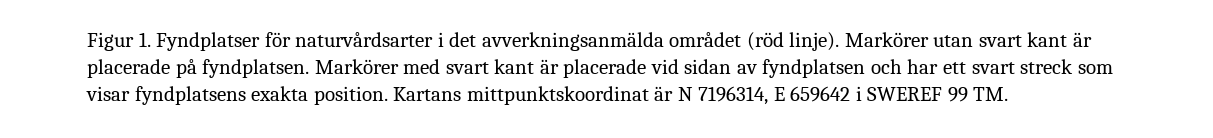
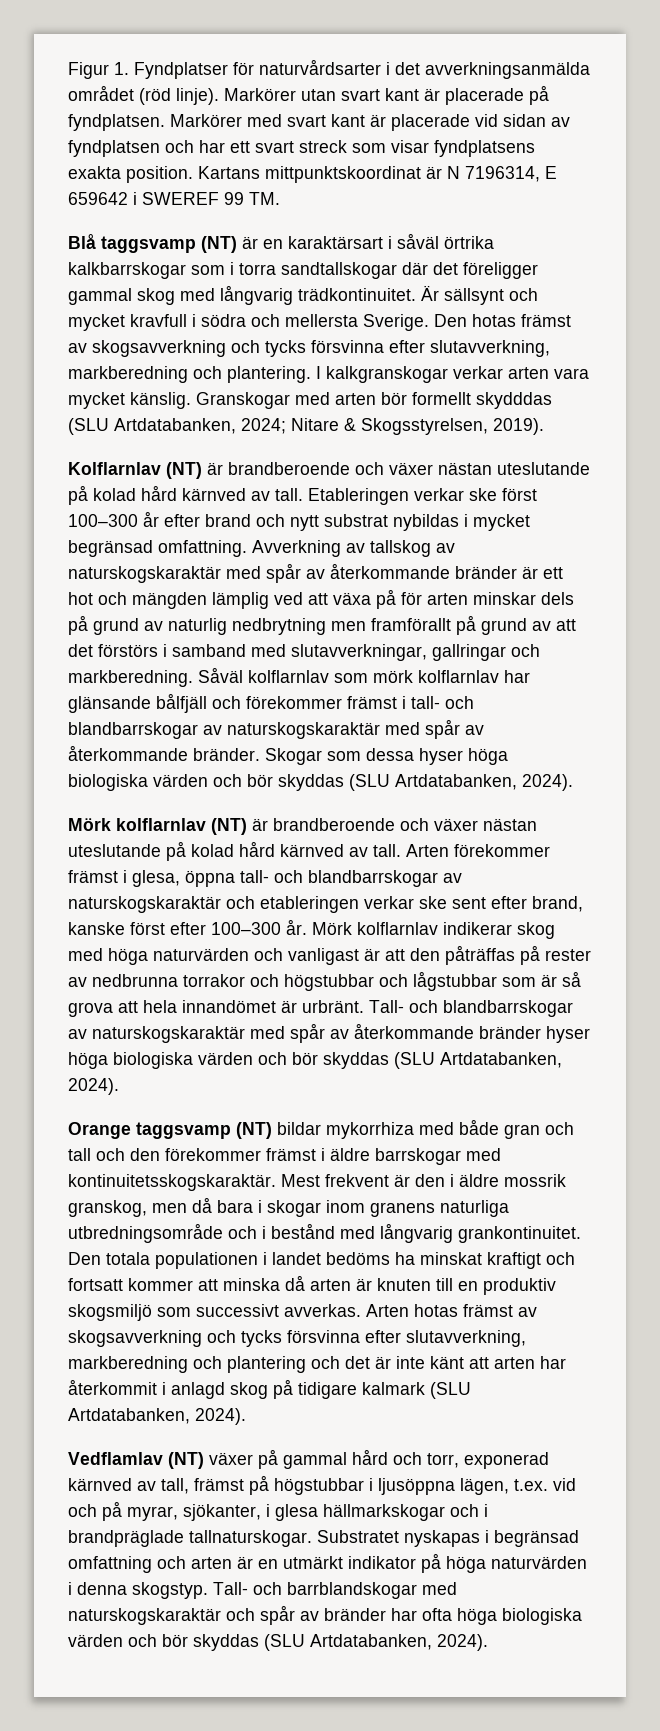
+ Blå taggsvamp (NT) är en karaktärsart i såväl örtrika kalkbarrskogar som i torra sandtallskogar där det föreligger gammal skog med långvarig trädkontinuitet. Är sällsynt och mycket kravfull i södra och mellersta Sverige. Den hotas främst av skogsavverkning och tycks försvinna efter slutavverkning, markberedning och plantering. I kalkgranskogar verkar arten vara mycket känslig. Granskogar med arten bör formellt skydddas (SLU Artdatabanken, 2024; Nitare & Skogsstyrelsen, 2019).
+ Kolflarnlav (NT) är brandberoende och växer nästan uteslutande på kolad hård kärnved av tall. Etableringen verkar ske först 100–300 år efter brand och nytt substrat nybildas i mycket begränsad omfattning. Avverkning av tallskog av naturskogskaraktär med spår av återkommande bränder är ett hot och mängden lämplig ved att växa på för arten minskar dels på grund av naturlig nedbrytning men framförallt på grund av att det förstörs i samband med slutavverkningar, gallringar och markberedning. Såväl kolflarnlav som mörk kolflarnlav har glänsande bålfjäll och förekommer främst i tall- och blandbarrskogar av naturskogskaraktär med spår av återkommande bränder. Skogar som dessa hyser höga biologiska värden och bör skyddas (SLU Artdatabanken, 2024).
+ Mörk kolflarnlav (NT) är brandberoende och växer nästan uteslutande på kolad hård kärnved av tall. Arten förekommer främst i glesa, öppna tall- och blandbarrskogar av naturskogskaraktär och etableringen verkar ske sent efter brand, kanske först efter 100–300 år. Mörk kolflarnlav indikerar skog med höga naturvärden och vanligast är att den påträffas på rester av nedbrunna torrakor och högstubbar och lågstubbar som är så grova att hela innandömet är urbränt. Tall- och blandbarrskogar av naturskogskaraktär med spår av återkommande bränder hyser höga biologiska värden och bör skyddas (SLU Artdatabanken, 2024).
+ Orange taggsvamp (NT) bildar mykorrhiza med både gran och tall och den förekommer främst i äldre barrskogar med kontinuitetsskogskaraktär. Mest frekvent är den i äldre mossrik granskog, men då bara i skogar inom granens naturliga utbredningsområde och i bestånd med långvarig grankontinuitet. Den totala populationen i landet bedöms ha minskat kraftigt och fortsatt kommer att minska då arten är knuten till en produktiv skogsmiljö som successivt avverkas. Arten hotas främst av skogsavverkning och tycks försvinna efter slutavverkning, markberedning och plantering och det är inte känt att arten har återkommit i anlagd skog på tidigare kalmark (SLU Artdatabanken, 2024).
+ Vedflamlav (NT) växer på gammal hård och torr, exponerad kärnved av tall, främst på högstubbar i ljusöppna lägen, t.ex. vid och på myrar, sjökanter, i glesa hällmarkskogar och i brandpräglade tallnaturskogar. Substratet nyskapas i begränsad omfattning och arten är en utmärkt indikator på höga naturvärden i denna skogstyp. Tall- och barrblandskogar med naturskogskaraktär och spår av bränder har ofta höga biologiska värden och bör skyddas (SLU Artdatabanken, 2024).

